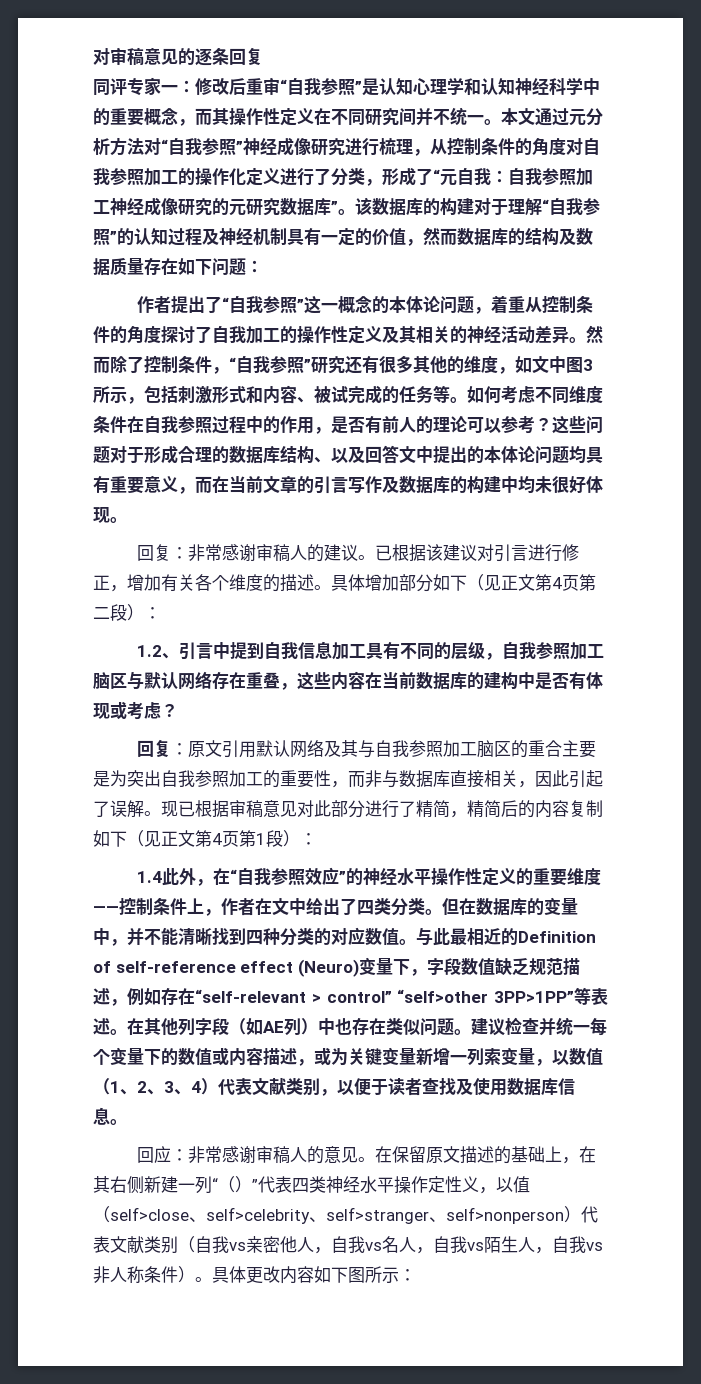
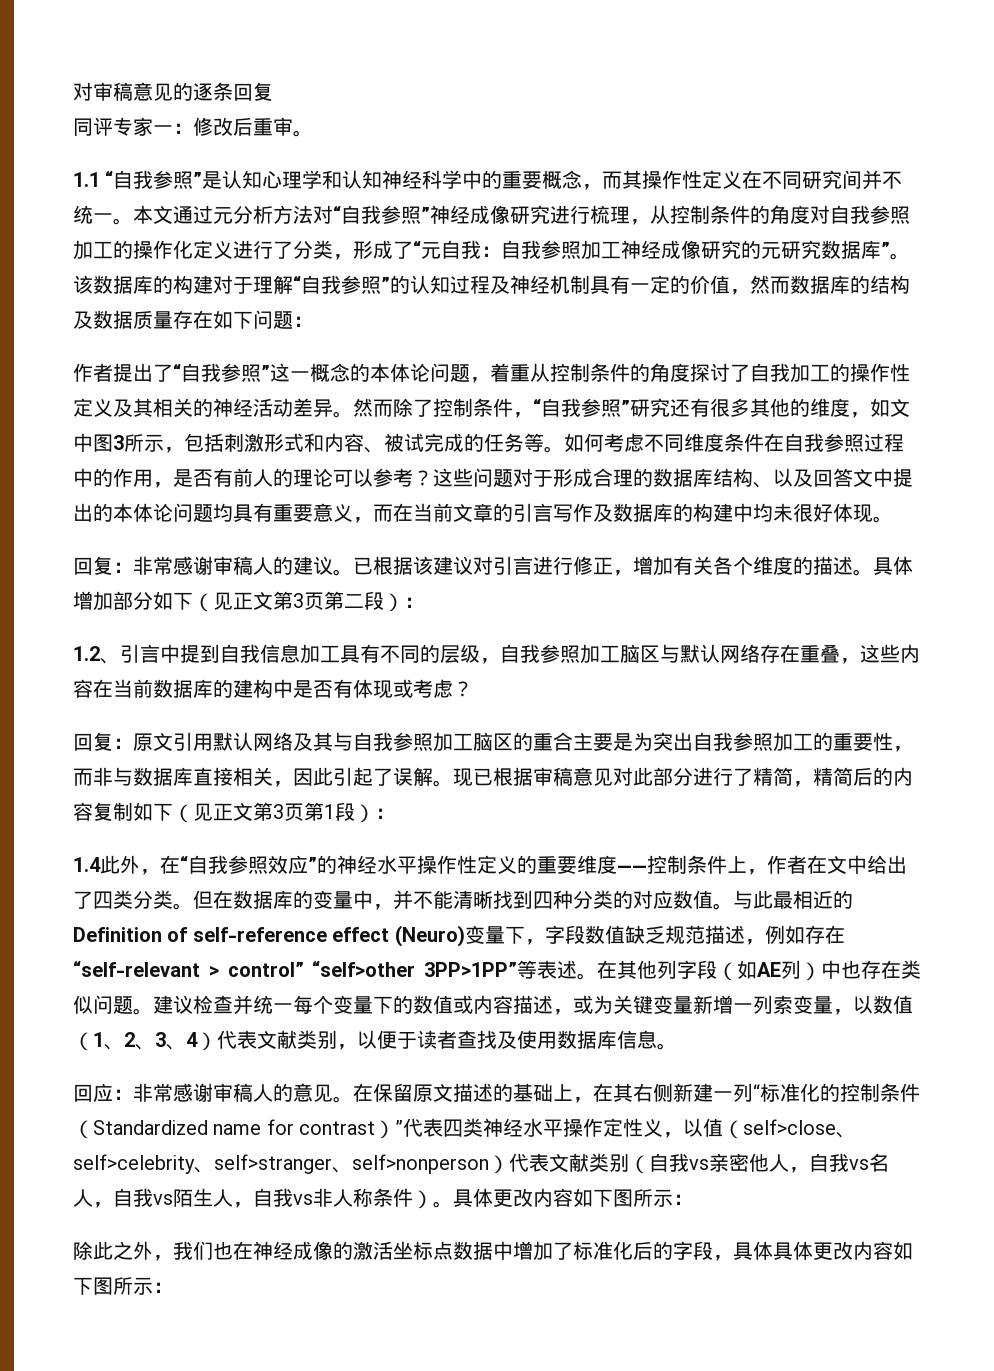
- 同评专家一：修改后重审“自我参照”是认知心理学和认知神经科学中的重要概念，而其操作性定义在不同研究间并不统一。
+ 同评专家一：修改后重审。
+ 1.1 “自我参照”是认知心理学和认知神经科学中的重要概念，而其操作性定义在不同研究间并不统一。
- 具体增加部分如下（见正文第4页第二段）：
+ 具体增加部分如下（见正文第3页第二段）：
- 现已根据审稿意见对此部分进行了精简，精简后的内容复制如下（见正文第4页第1段）：
+ 现已根据审稿意见对此部分进行了精简，精简后的内容复制如下（见正文第3页第1段）：
- 在保留原文描述的基础上，在其右侧新建一列“（）”代表四类神经水平操作定性义，以值（self>close、self>celebrity、self>stranger、self>nonperson）代表文献类别（自我vs亲密他人，自我vs名人，自我vs陌生人，自我vs非人称条件）。
+ 在保留原文描述的基础上，在其右侧新建一列“标准化的控制条件（Standardized name for contrast）”代表四类神经水平操作定性义，以值（self>close、self>celebrity、self>stranger、self>nonperson）代表文献类别（自我vs亲密他人，自我vs名人，自我vs陌生人，自我vs非人称条件）。
+ 除此之外，我们也在神经成像的激活坐标点数据中增加了标准化后的字段，具体具体更改内容如下图所示：

